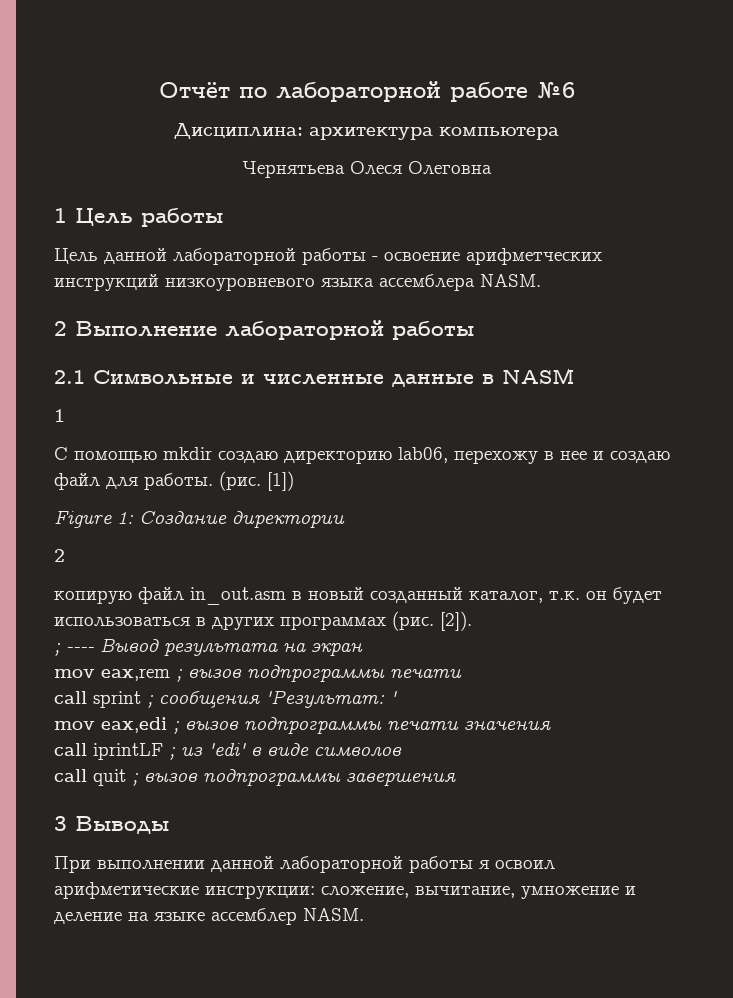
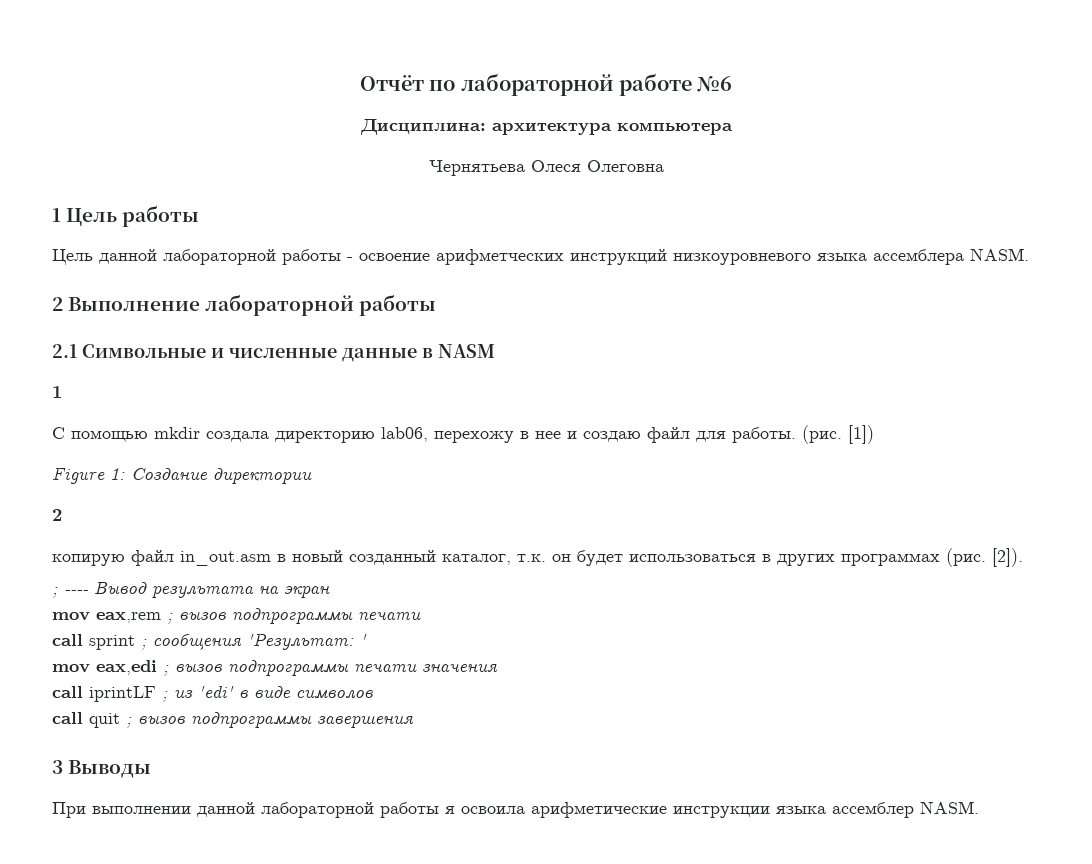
- С помощью mkdir создаю директорию lab06, перехожу в нее и создаю файл для работы.
+ С помощью mkdir создала директорию lab06, перехожу в нее и создаю файл для работы.
- При выполнении данной лабораторной работы я освоил арифметические инструкции: сложение, вычитание, умножение и деление на языке ассемблер NASM.
+ При выполнении данной лабораторной работы я освоила арифметические инструкции языка ассемблер NASM.

